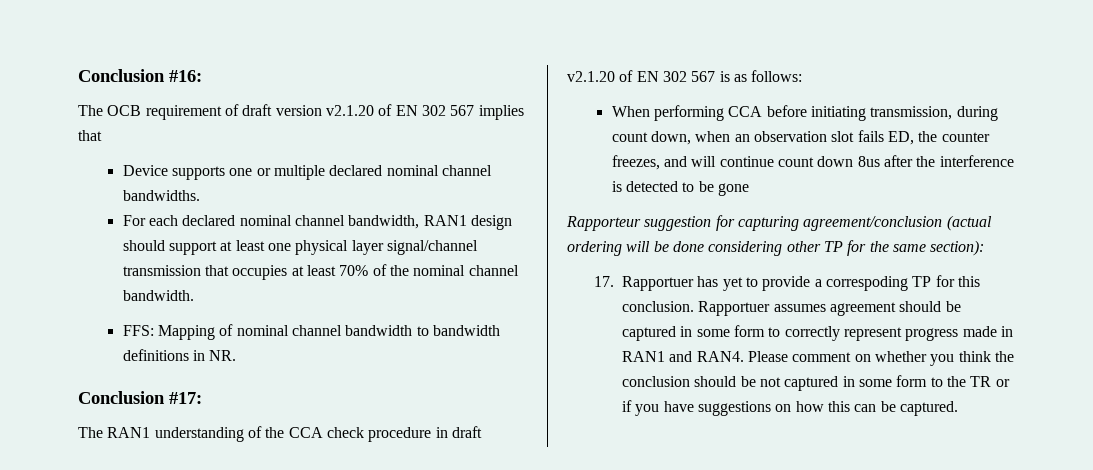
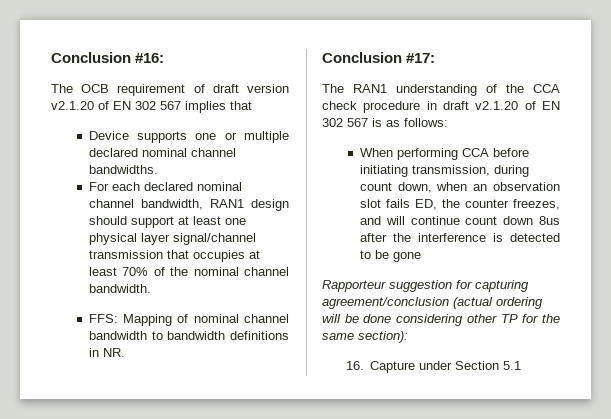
- 17. Rapportuer has yet to provide a correspoding TP for this conclusion. Rapportuer assumes agreement should be captured in some form to correctly represent progress made in RAN1 and RAN4. Please comment on whether you think the conclusion should be not captured in some form to the TR or if you have suggestions on how this can be captured.
+ 16. Capture under Section 5.1

